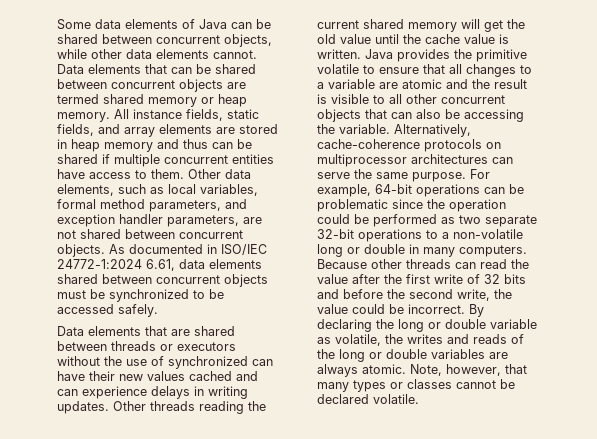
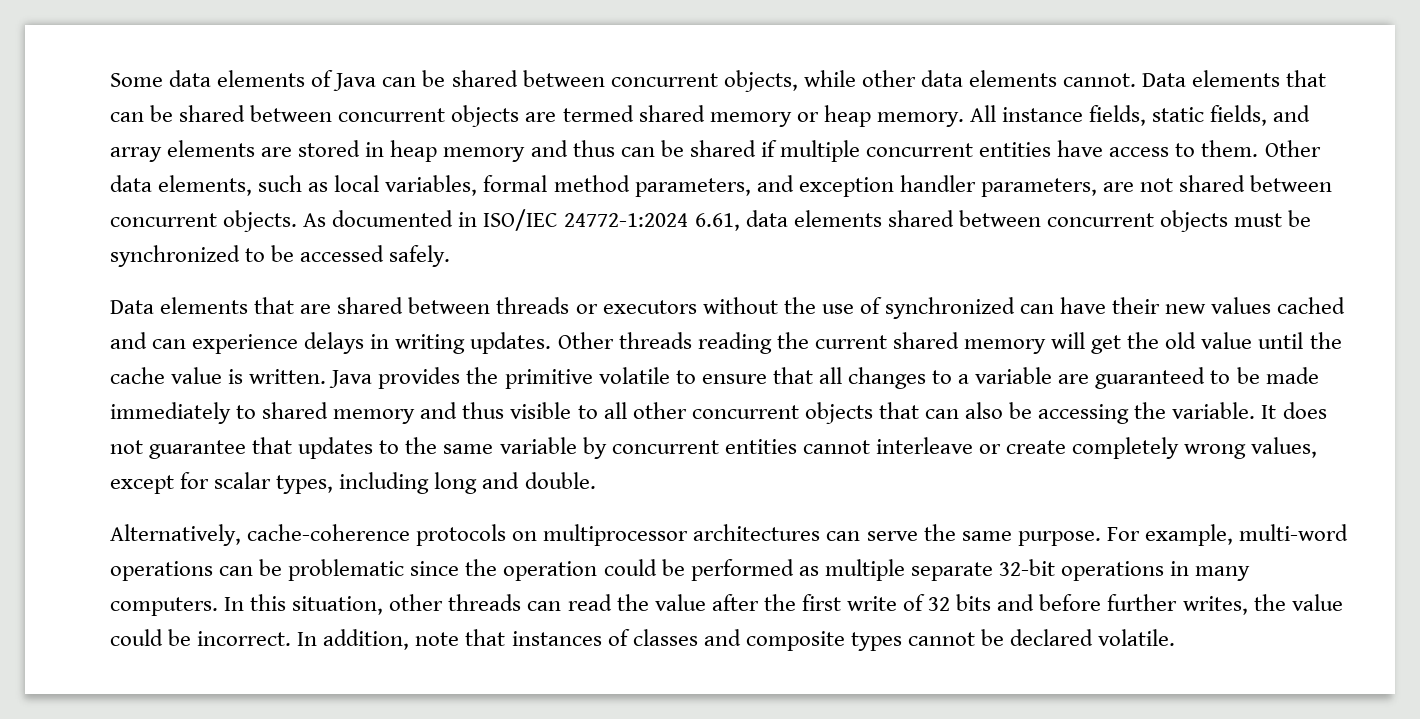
- Java provides the primitive volatile to ensure that all changes to a variable are atomic and the result is visible to all other concurrent objects that can also be accessing the variable. Alternatively, cache-coherence protocols on multiprocessor architectures can serve the same purpose.
+ Java provides the primitive volatile to ensure that all changes to a variable are guaranteed to be made immediately to shared memory and thus visible to all other concurrent objects that can also be accessing the variable. It does not guarantee that updates to the same variable by concurrent entities cannot interleave or create completely wrong values, except for scalar types, including long and double.
+ Alternatively, cache-coherence protocols on multiprocessor architectures can serve the same purpose.
- For example, 64-bit operations can be problematic since the operation could be performed as two separate 32-bit operations to a non-volatile long or double in many computers. Because other threads can read the value after the first write of 32 bits and before the second write, the value could be incorrect.
+ For example, multi-word operations can be problematic since the operation could be performed as multiple separate 32-bit operations in many computers. In this situation, other threads can read the value after the first write of 32 bits and before further writes, the value could be incorrect.
- By declaring the long or double variable as volatile, the writes and reads of the long or double variables are always atomic. Note, however, that many types or classes cannot be declared volatile.
+ In addition, note that instances of classes and composite types cannot be declared volatile.

